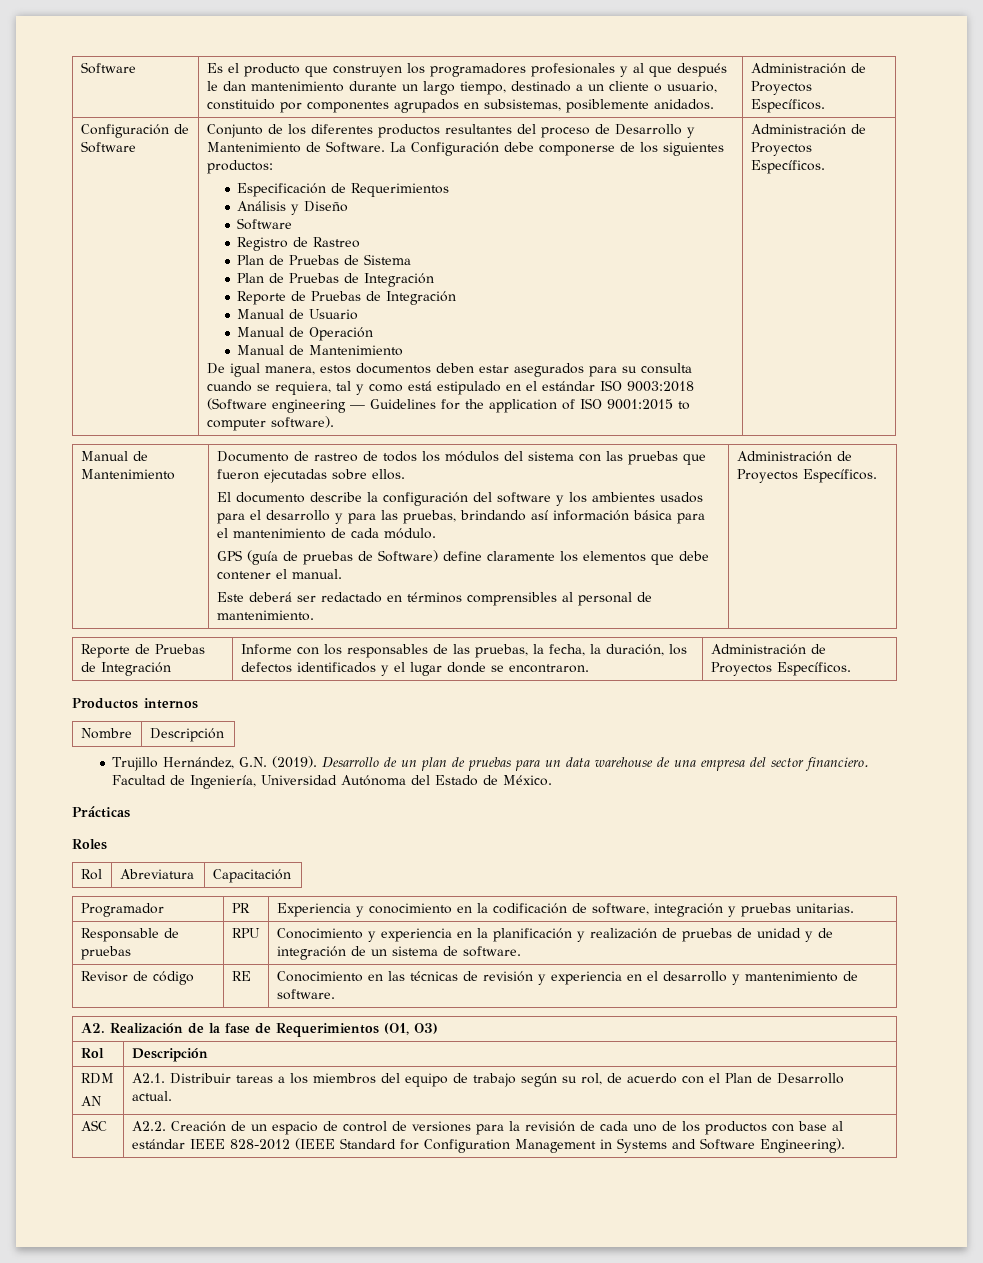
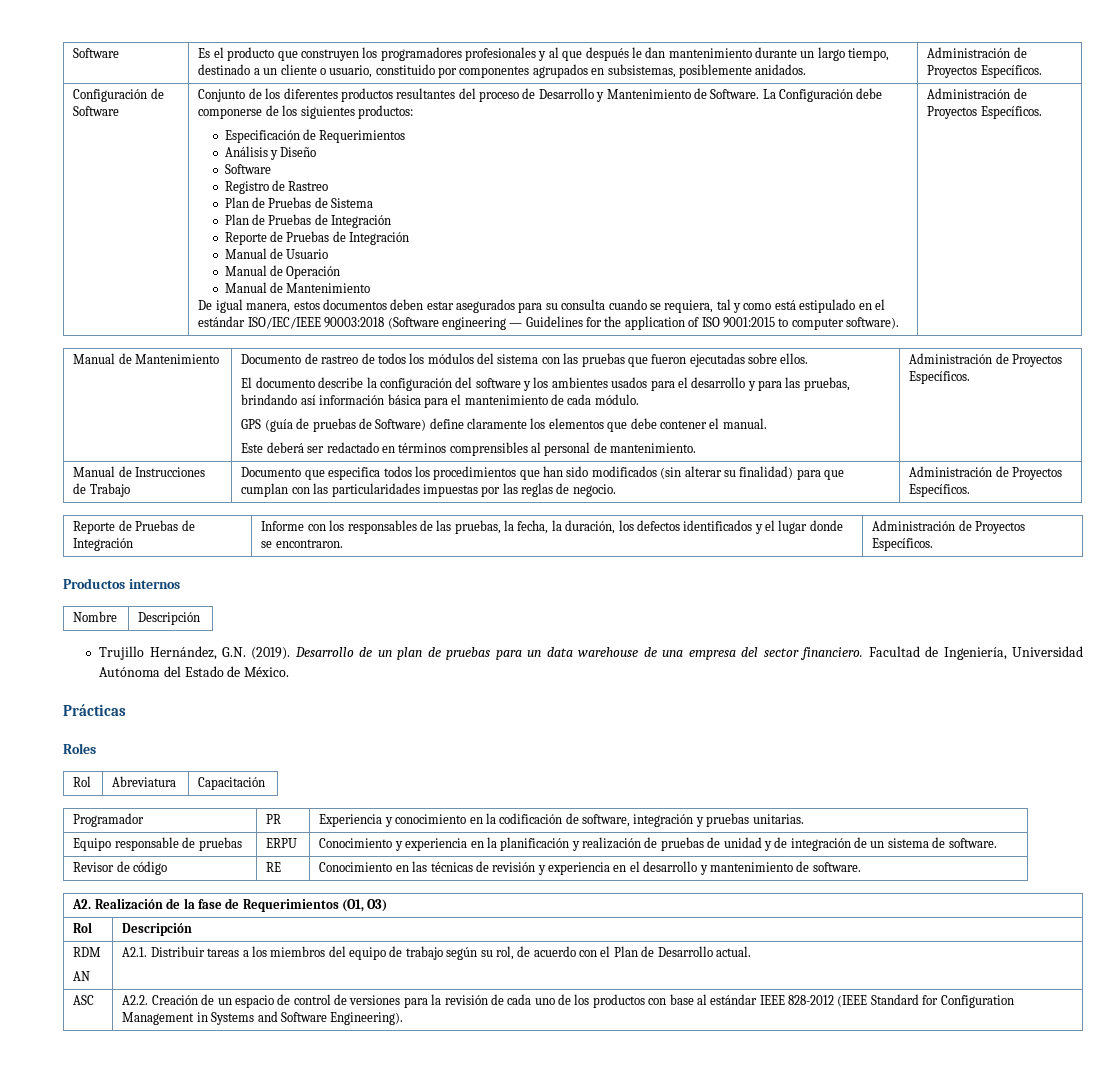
- De igual manera, estos documentos deben estar asegurados para su consulta cuando se requiera, tal y como está estipulado en el estándar ISO 9003:2018 (Software engineering — Guidelines for the application of ISO 9001:2015 to computer software).
+ De igual manera, estos documentos deben estar asegurados para su consulta cuando se requiera, tal y como está estipulado en el estándar ISO/IEC/IEEE 90003:2018 (Software engineering — Guidelines for the application of ISO 9001:2015 to computer software).
+ Manual de Instrucciones de Trabajo | Documento que especifica todos los procedimientos que han sido modificados (sin alterar su finalidad) para que cumplan con las particularidades impuestas por las reglas de negocio. | Administración de Proyectos Específicos.
- Responsable de pruebas | RPU | Conocimiento y experiencia en la planificación y realización de pruebas de unidad y de integración de un sistema de software.
+ Equipo responsable de pruebas | ERPU | Conocimiento y experiencia en la planificación y realización de pruebas de unidad y de integración de un sistema de software.

